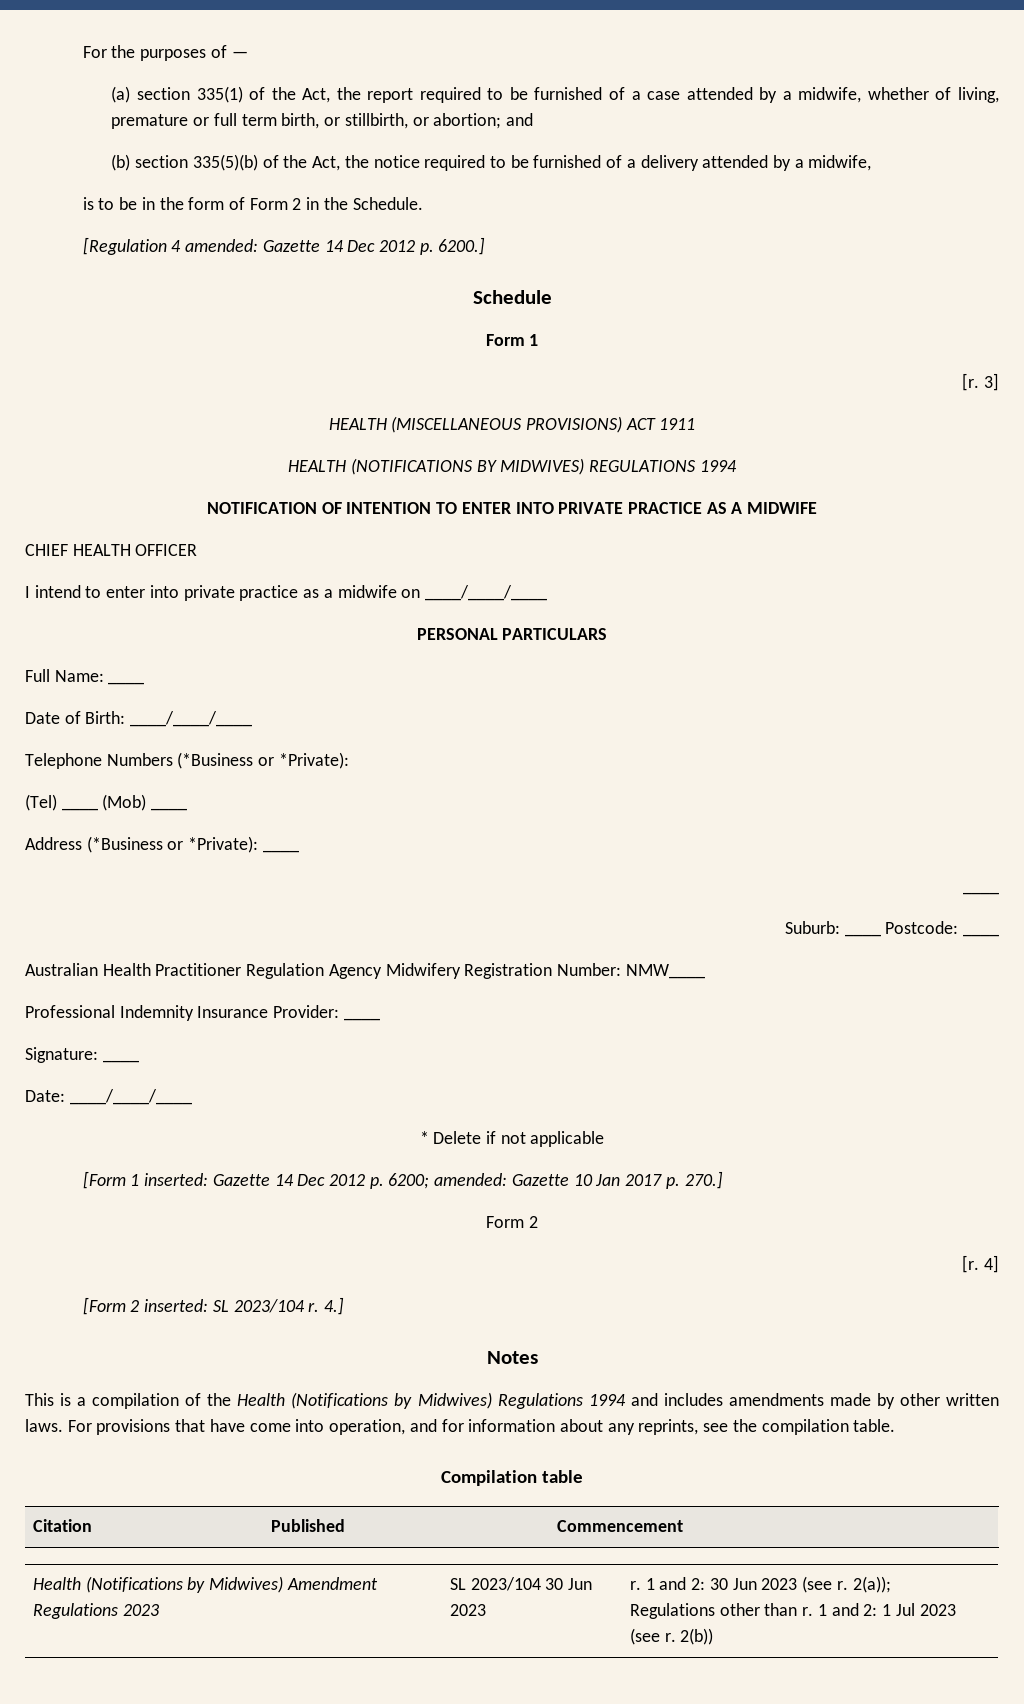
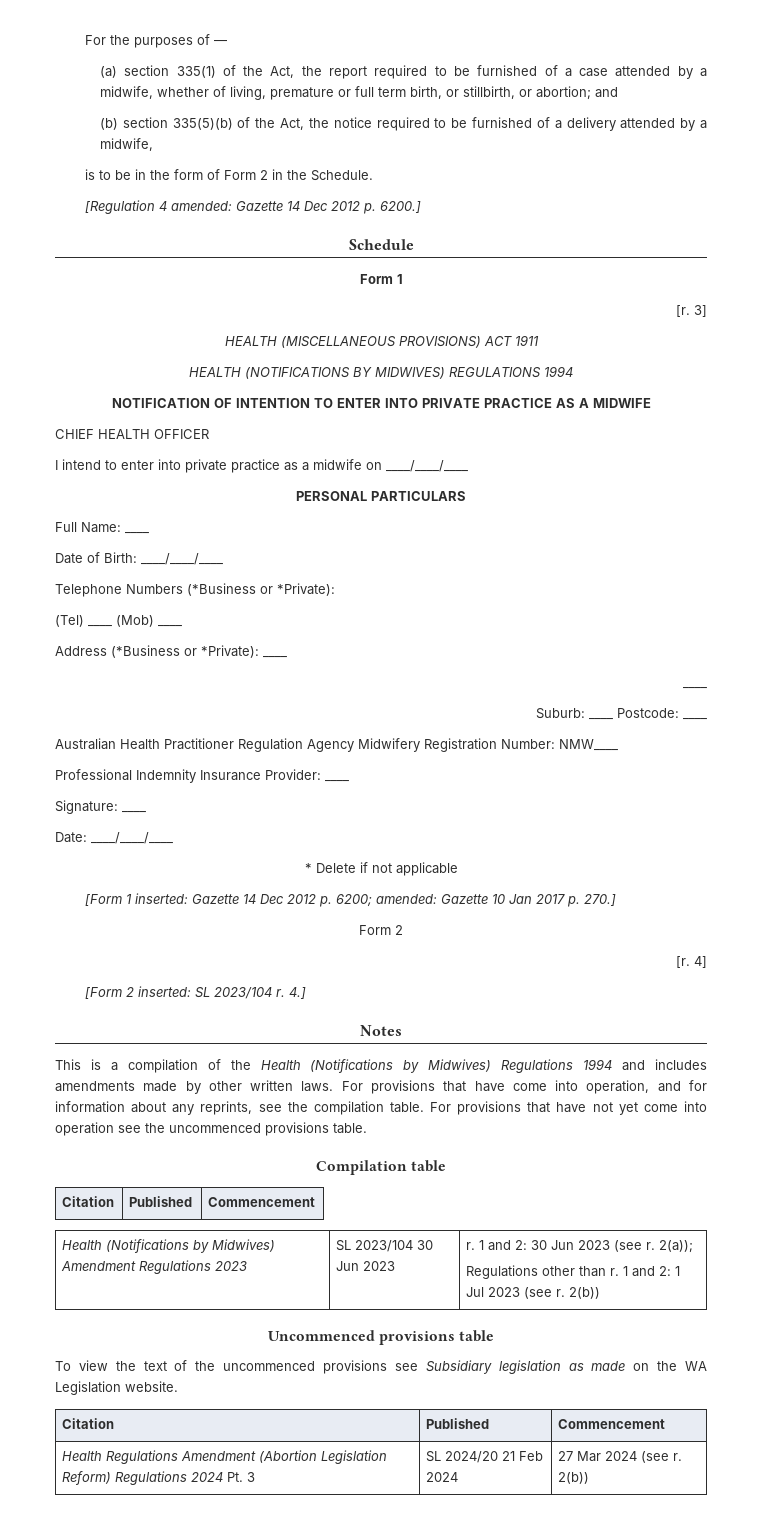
+ For provisions that have not yet come into operation see the uncommenced provisions table.
+ Uncommenced provisions table
+ To view the text of the uncommenced provisions see Subsidiary legislation as made on the WA Legislation website.
+ Citation | Published | Commencement
+ Health Regulations Amendment (Abortion Legislation Reform) Regulations 2024 Pt. 3 | SL 2024/20 21 Feb 2024 | 27 Mar 2024 (see r. 2(b))

